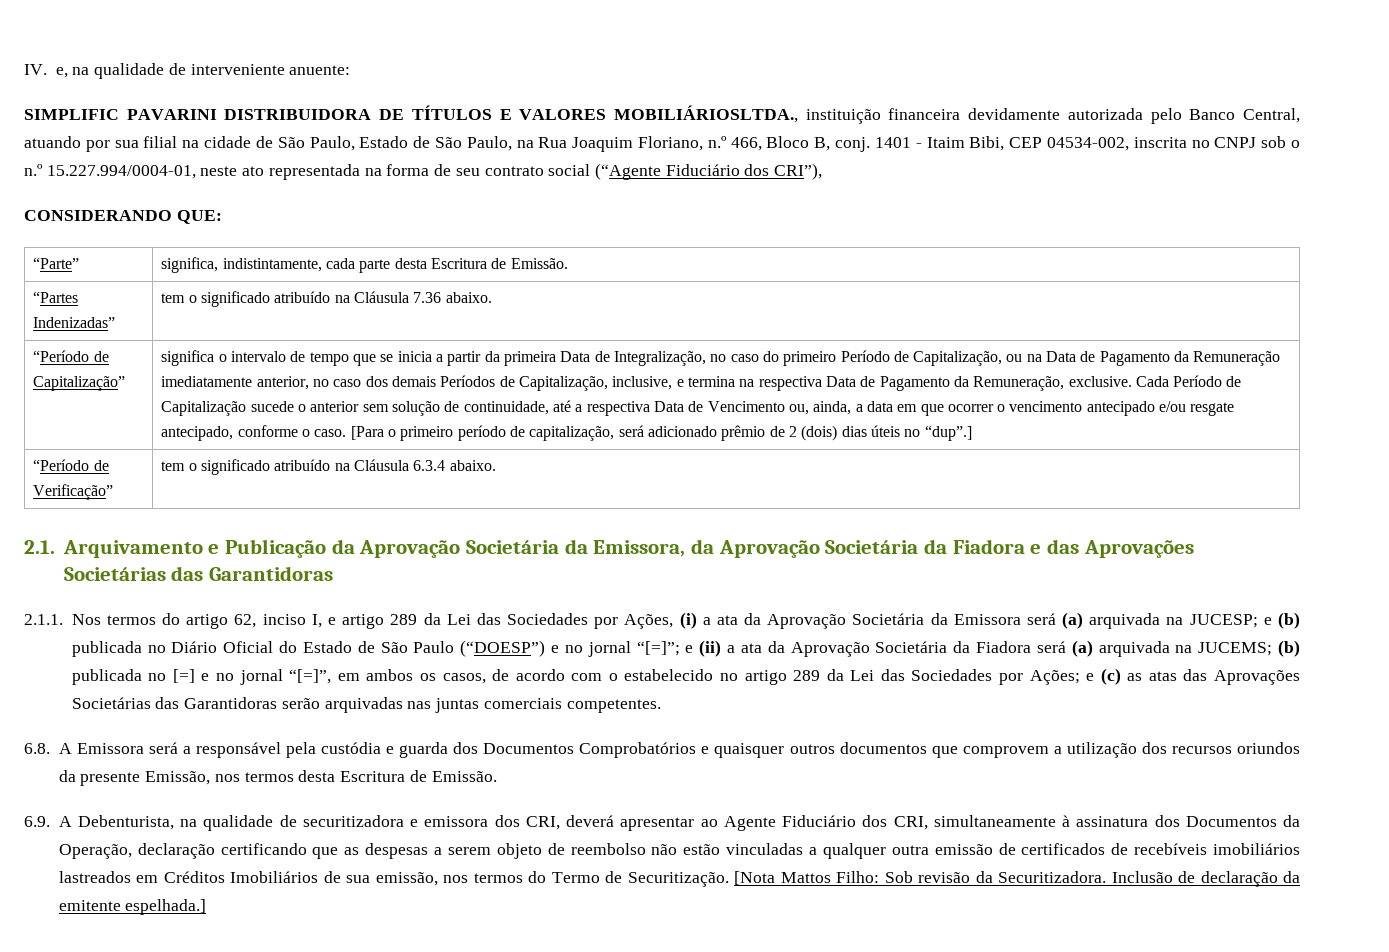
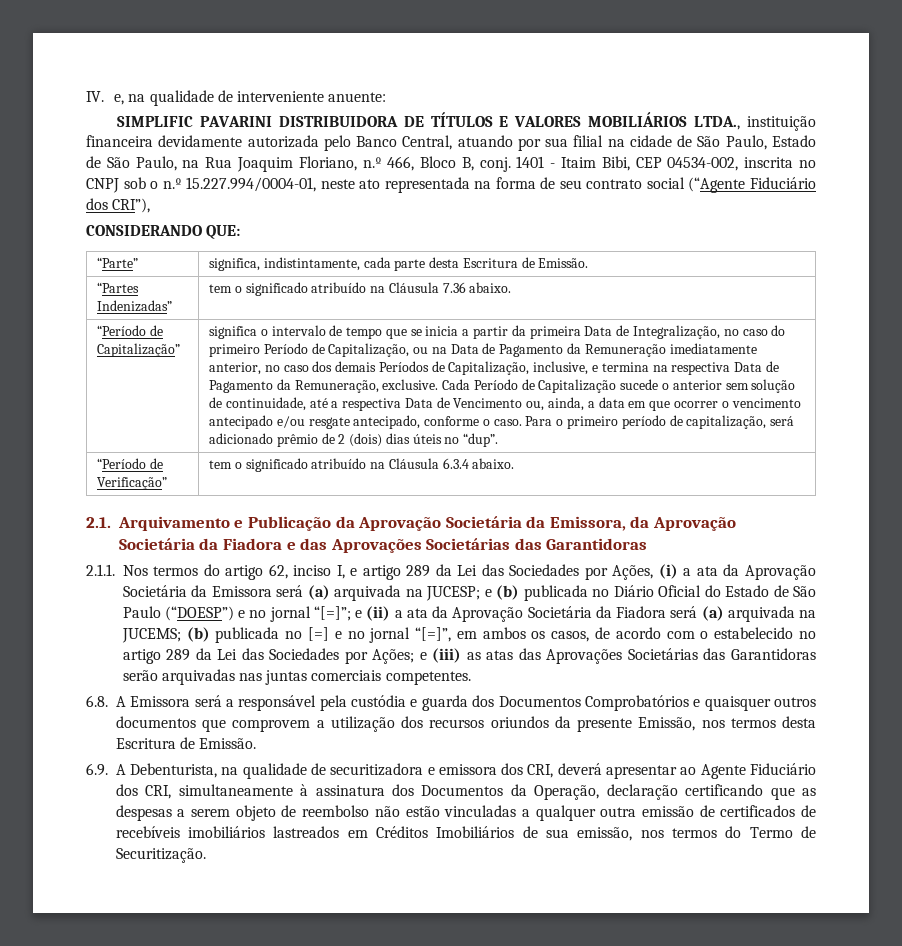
- SIMPLIFIC PAVARINI DISTRIBUIDORA DE TÍTULOS E VALORES MOBILIÁRIOSLTDA., instituição financeira devidamente autorizada pelo Banco Central, atuando por sua filial na cidade de São Paulo, Estado de São Paulo, na Rua Joaquim Floriano, n.º 466, Bloco B, conj.
+ SIMPLIFIC PAVARINI DISTRIBUIDORA DE TÍTULOS E VALORES MOBILIÁRIOS LTDA., instituição financeira devidamente autorizada pelo Banco Central, atuando por sua filial na cidade de São Paulo, Estado de São Paulo, na Rua Joaquim Floriano, n.º 466, Bloco B, conj.
- [Para o primeiro período de capitalização, será adicionado prêmio de 2 (dois) dias úteis no “dup”.]
+ Para o primeiro período de capitalização, será adicionado prêmio de 2 (dois) dias úteis no “dup”.
- e (c) as atas das Aprovações Societárias das Garantidoras serão arquivadas nas juntas comerciais competentes.
+ e (iii) as atas das Aprovações Societárias das Garantidoras serão arquivadas nas juntas comerciais competentes.
- [Nota Mattos Filho: Sob revisão da Securitizadora. Inclusão de declaração da emitente espelhada.]

